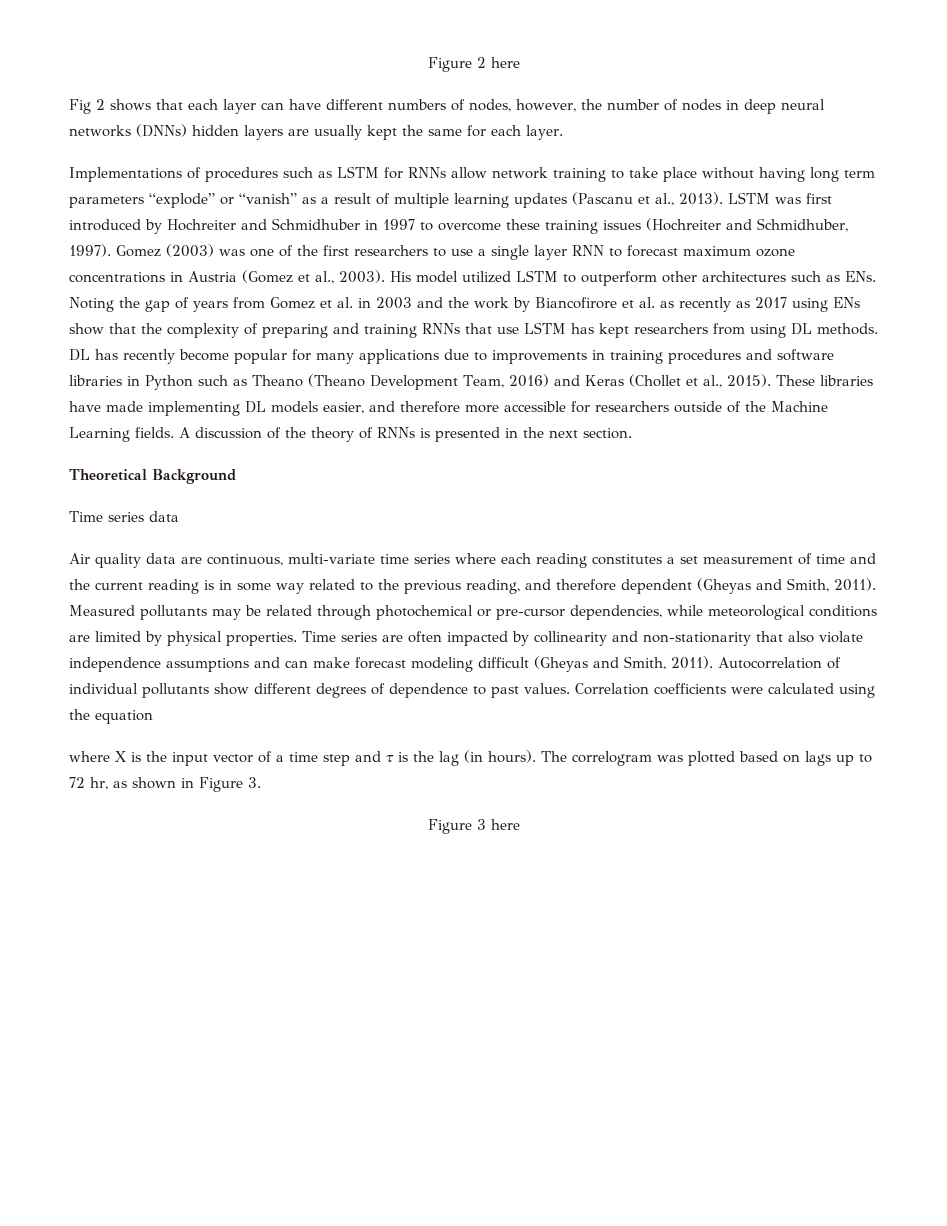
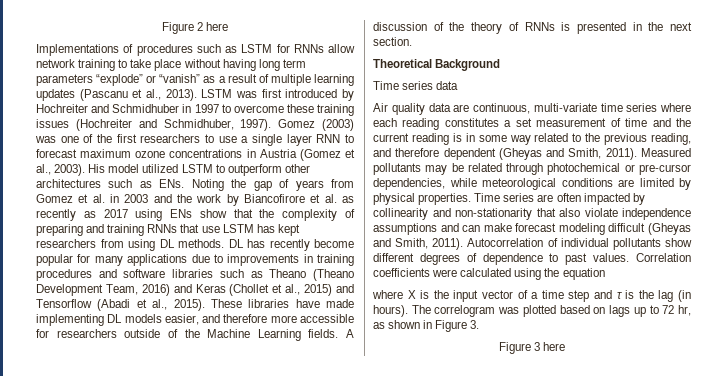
- Fig 2 shows that each layer can have different numbers of nodes, however, the number of nodes in deep neural networks (DNNs) hidden layers are usually kept the same for each layer.
- DL has recently become popular for many applications due to improvements in training procedures and software libraries in Python such as Theano (Theano Development Team, 2016) and Keras (Chollet et al., 2015).
+ DL has recently become popular for many applications due to improvements in training procedures and software libraries such as Theano (Theano Development Team, 2016) and Keras (Chollet et al., 2015) and Tensorflow (Abadi et al., 2015).

